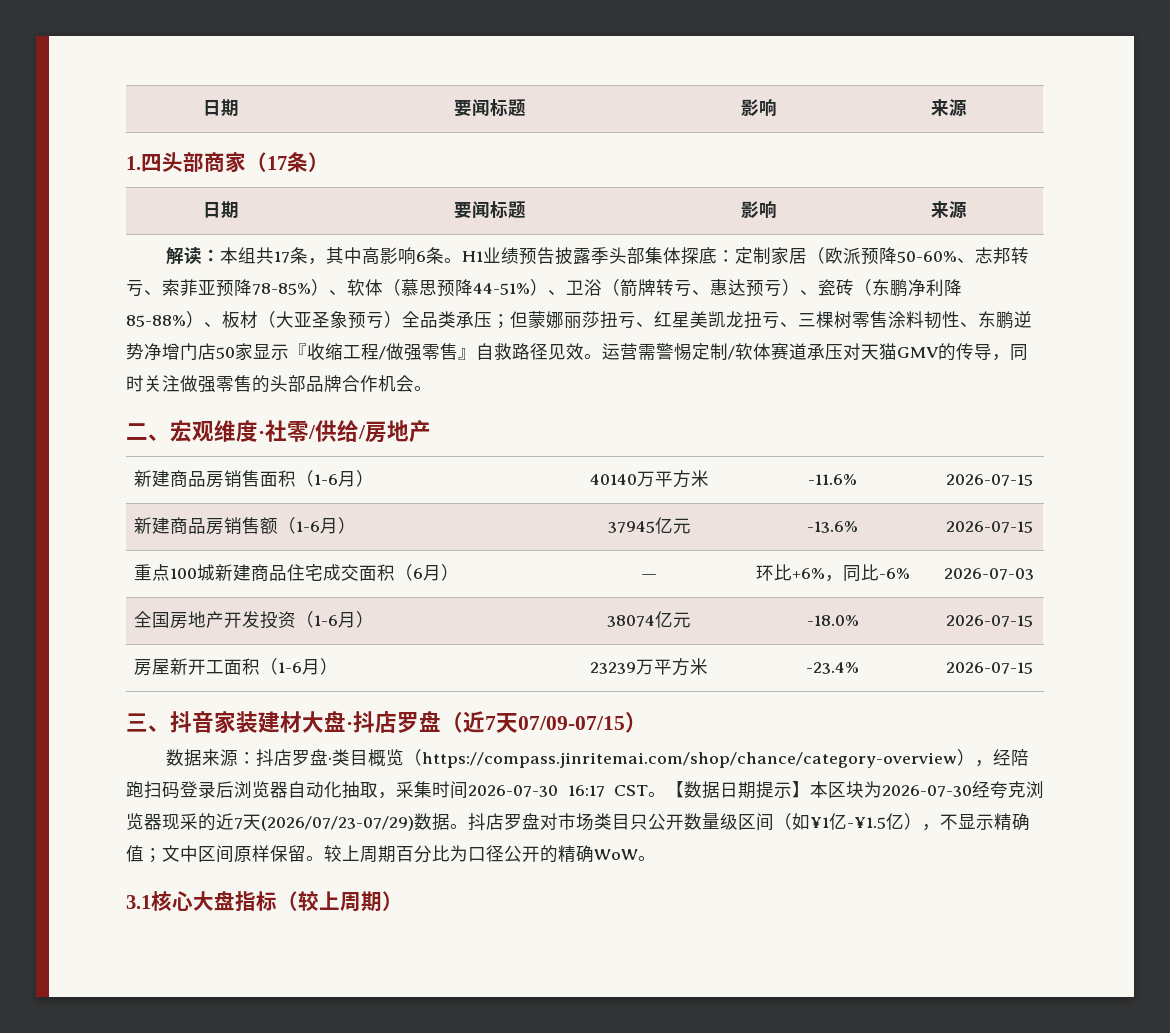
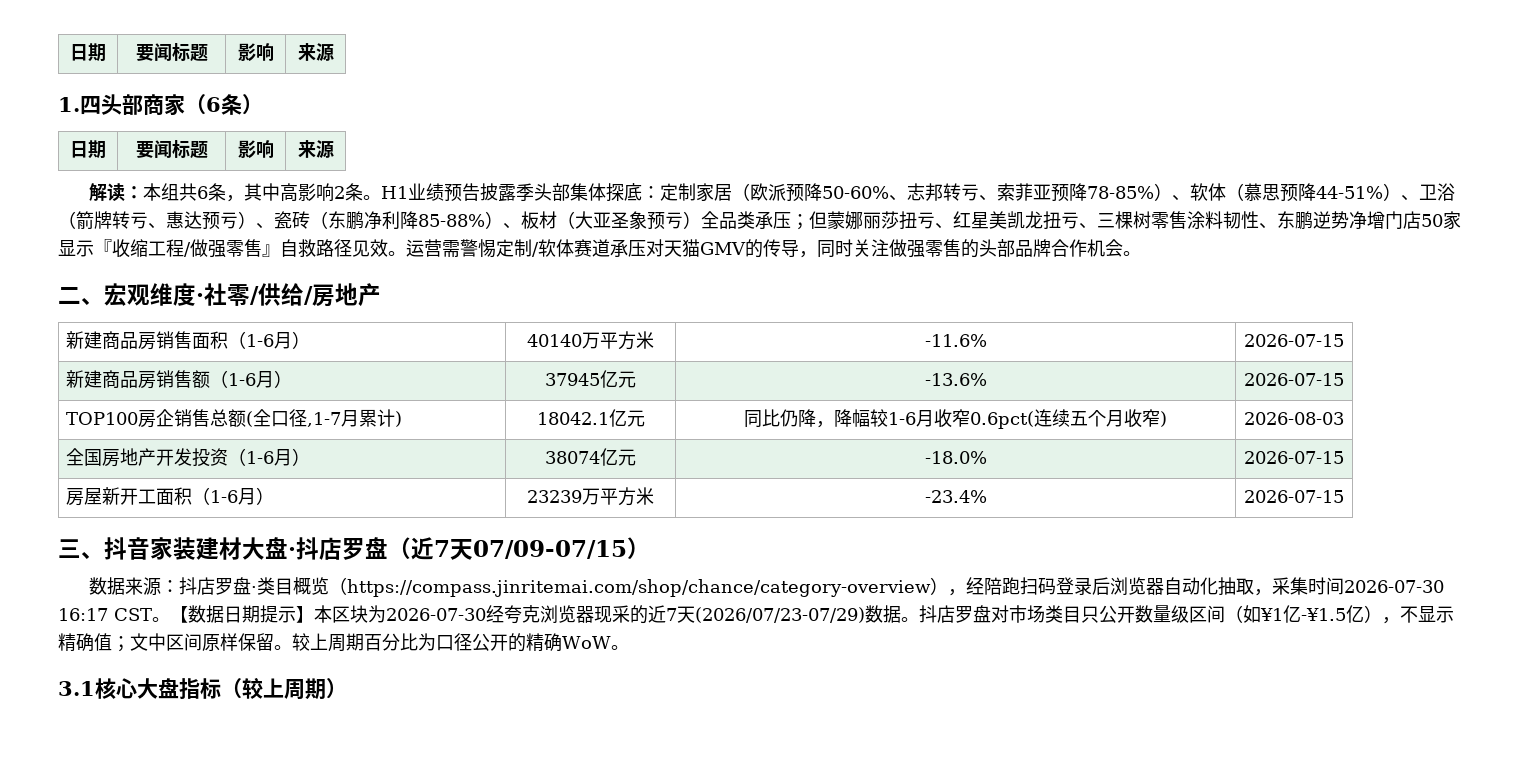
- 1.四头部商家（17条）
+ 1.四头部商家（6条）
- 解读：本组共17条，其中高影响6条。
+ 解读：本组共6条，其中高影响2条。
- 重点100城新建商品住宅成交面积（6月） | — | 环比+6%，同比-6% | 2026-07-03
+ TOP100房企销售总额(全口径,1-7月累计) | 18042.1亿元 | 同比仍降，降幅较1-6月收窄0.6pct(连续五个月收窄) | 2026-08-03

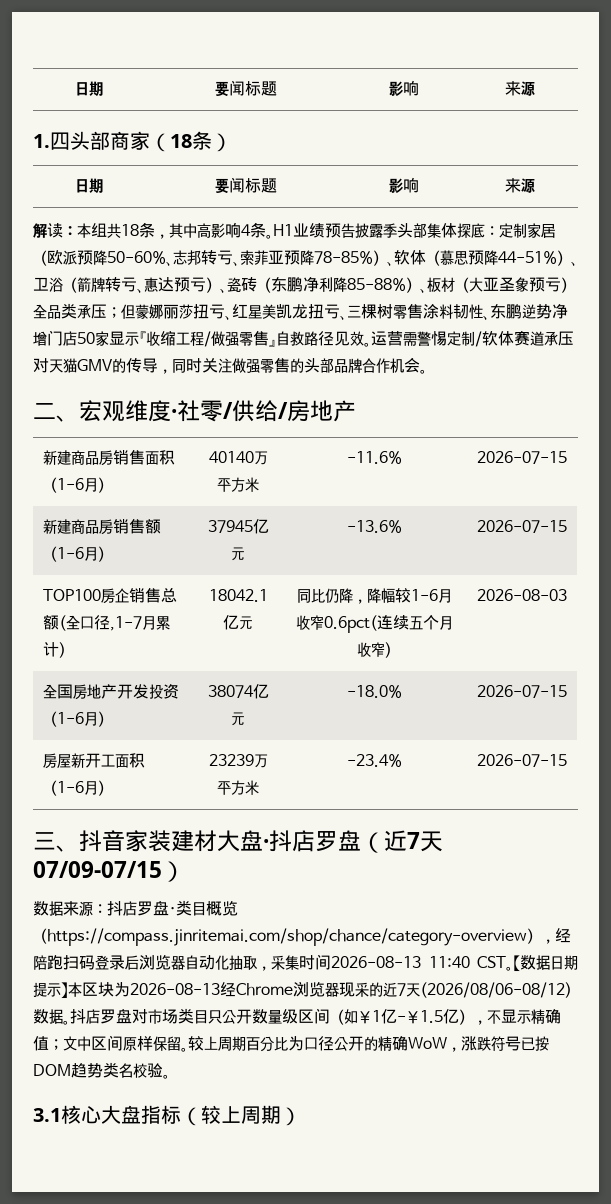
- 1.四头部商家（6条）
+ 1.四头部商家（18条）
- 解读：本组共6条，其中高影响2条。
+ 解读：本组共18条，其中高影响4条。
- 数据来源：抖店罗盘·类目概览（https://compass.jinritemai.com/shop/chance/category-overview），经陪跑扫码登录后浏览器自动化抽取，采集时间2026-07-30 16:17 CST。
+ 数据来源：抖店罗盘·类目概览（https://compass.jinritemai.com/shop/chance/category-overview），经陪跑扫码登录后浏览器自动化抽取，采集时间2026-08-13 11:40 CST。
- 【数据日期提示】本区块为2026-07-30经夸克浏览器现采的近7天(2026/07/23-07/29)数据。
+ 【数据日期提示】本区块为2026-08-13经Chrome浏览器现采的近7天(2026/08/06-08/12)数据。
- 较上周期百分比为口径公开的精确WoW。
+ 较上周期百分比为口径公开的精确WoW，涨跌符号已按DOM趋势类名校验。

